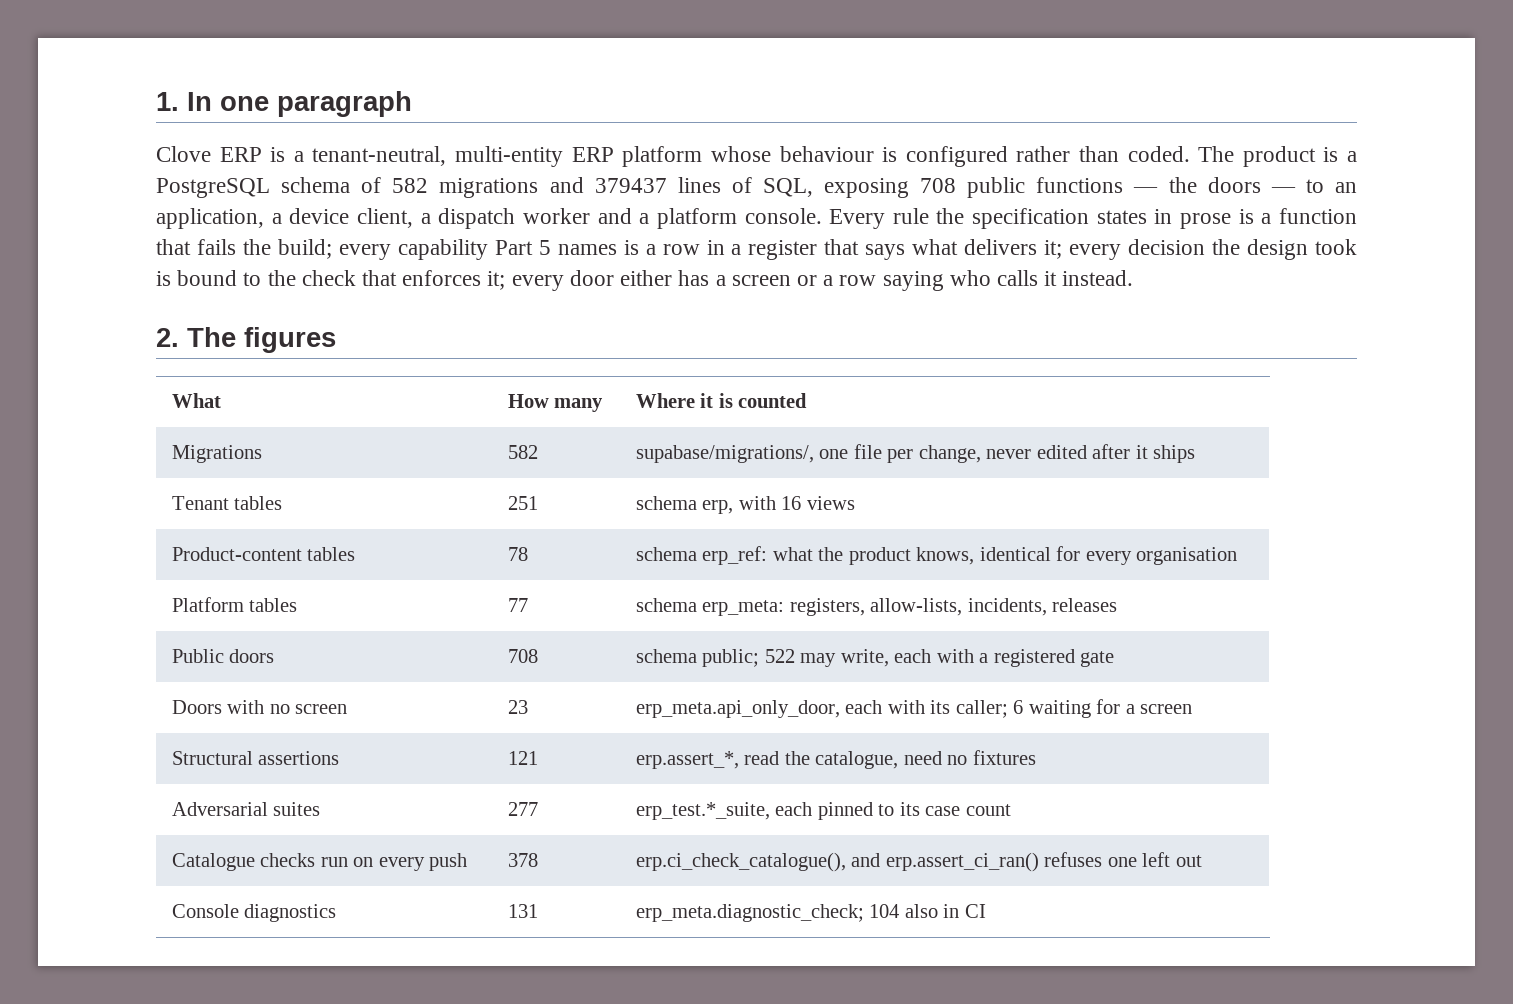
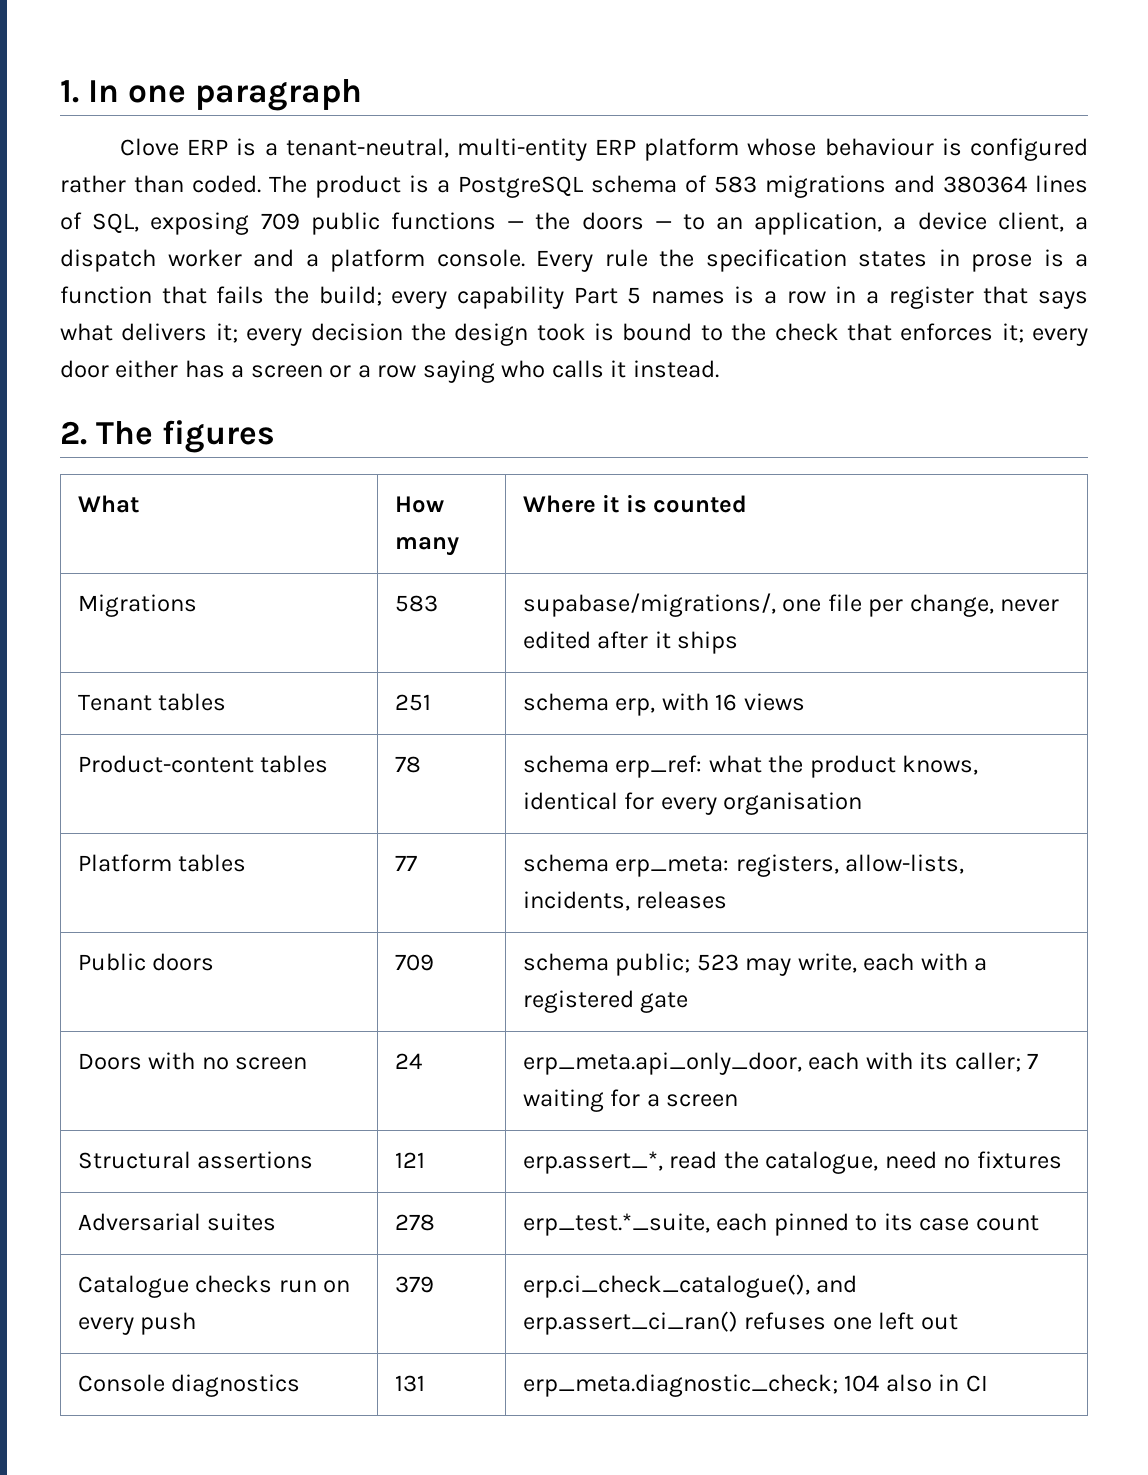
- The product is a PostgreSQL schema of 582 migrations and 379437 lines of SQL, exposing 708 public functions — the doors — to an application, a device client, a dispatch worker and a platform console.
+ The product is a PostgreSQL schema of 583 migrations and 380364 lines of SQL, exposing 709 public functions — the doors — to an application, a device client, a dispatch worker and a platform console.
- Migrations | 582 | supabase/migrations/, one file per change, never edited after it ships
+ Migrations | 583 | supabase/migrations/, one file per change, never edited after it ships
- Public doors | 708 | schema public; 522 may write, each with a registered gate
+ Public doors | 709 | schema public; 523 may write, each with a registered gate
- Doors with no screen | 23 | erp_meta.api_only_door, each with its caller; 6 waiting for a screen
+ Doors with no screen | 24 | erp_meta.api_only_door, each with its caller; 7 waiting for a screen
- Adversarial suites | 277 | erp_test.*_suite, each pinned to its case count
+ Adversarial suites | 278 | erp_test.*_suite, each pinned to its case count
- Catalogue checks run on every push | 378 | erp.ci_check_catalogue(), and erp.assert_ci_ran() refuses one left out
+ Catalogue checks run on every push | 379 | erp.ci_check_catalogue(), and erp.assert_ci_ran() refuses one left out

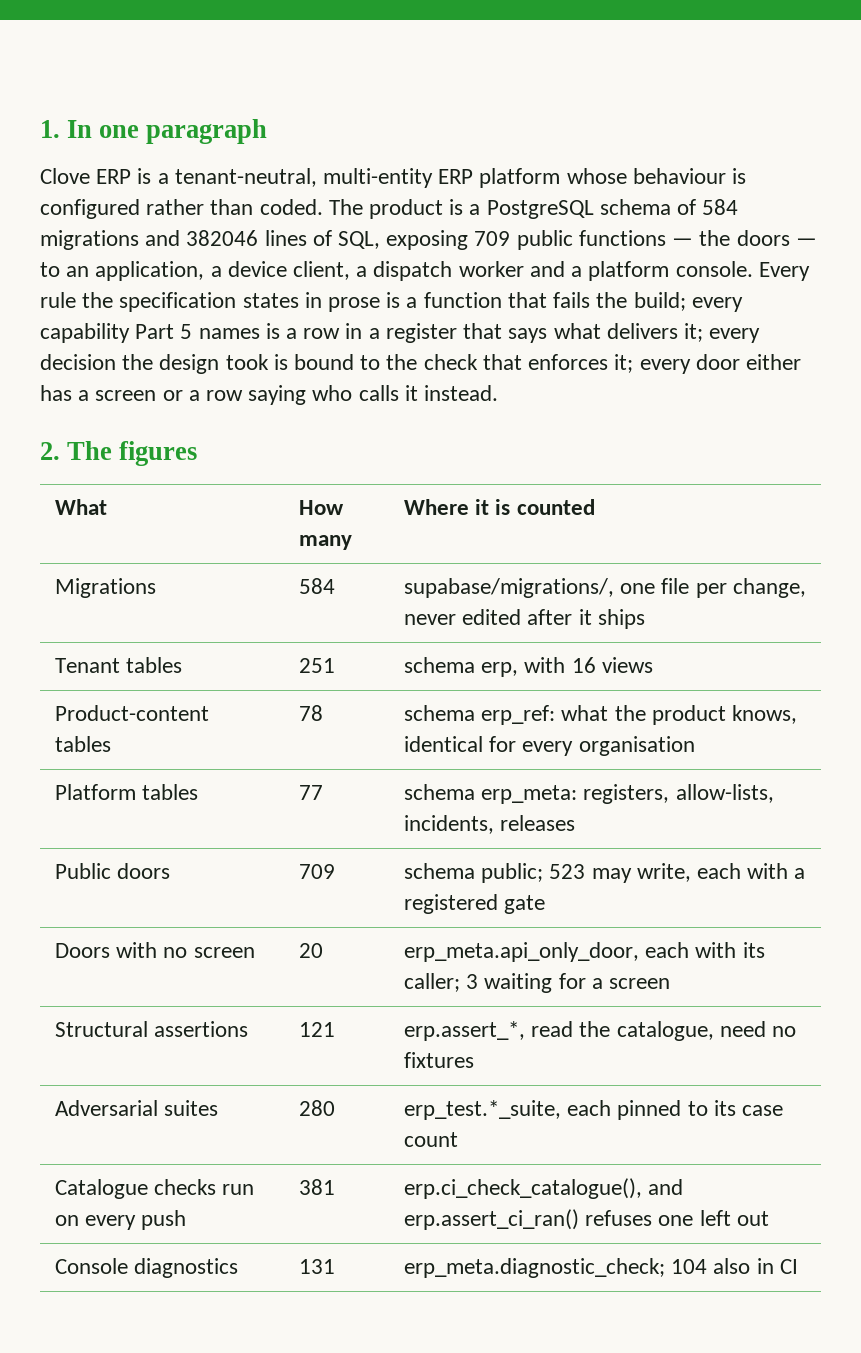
- The product is a PostgreSQL schema of 583 migrations and 380364 lines of SQL, exposing 709 public functions — the doors — to an application, a device client, a dispatch worker and a platform console.
+ The product is a PostgreSQL schema of 584 migrations and 382046 lines of SQL, exposing 709 public functions — the doors — to an application, a device client, a dispatch worker and a platform console.
- Migrations | 583 | supabase/migrations/, one file per change, never edited after it ships
+ Migrations | 584 | supabase/migrations/, one file per change, never edited after it ships
- Doors with no screen | 24 | erp_meta.api_only_door, each with its caller; 7 waiting for a screen
+ Doors with no screen | 20 | erp_meta.api_only_door, each with its caller; 3 waiting for a screen
- Adversarial suites | 278 | erp_test.*_suite, each pinned to its case count
+ Adversarial suites | 280 | erp_test.*_suite, each pinned to its case count
- Catalogue checks run on every push | 379 | erp.ci_check_catalogue(), and erp.assert_ci_ran() refuses one left out
+ Catalogue checks run on every push | 381 | erp.ci_check_catalogue(), and erp.assert_ci_ran() refuses one left out

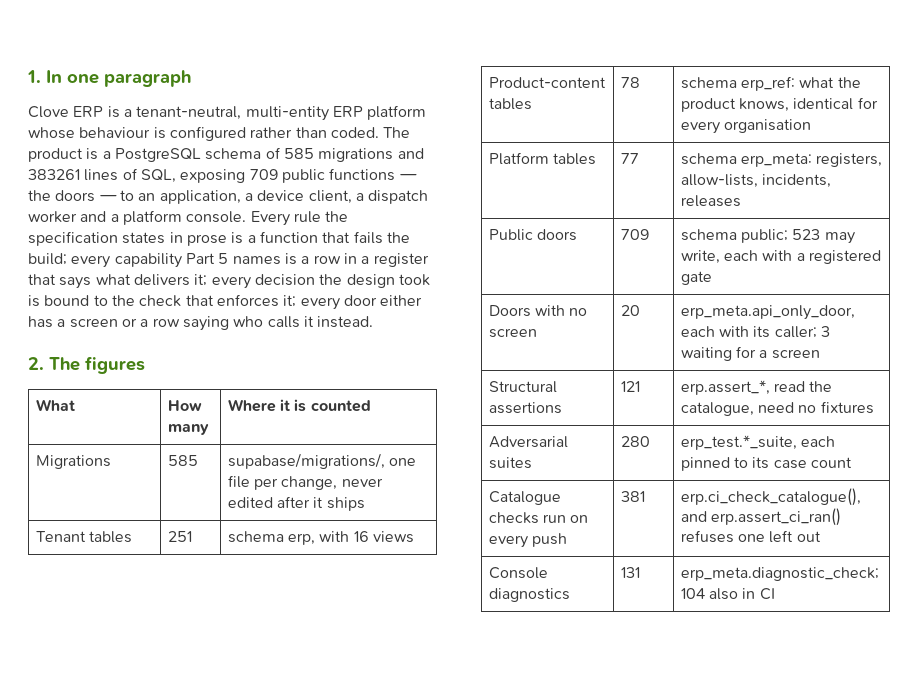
- The product is a PostgreSQL schema of 584 migrations and 382046 lines of SQL, exposing 709 public functions — the doors — to an application, a device client, a dispatch worker and a platform console.
+ The product is a PostgreSQL schema of 585 migrations and 383261 lines of SQL, exposing 709 public functions — the doors — to an application, a device client, a dispatch worker and a platform console.
- Migrations | 584 | supabase/migrations/, one file per change, never edited after it ships
+ Migrations | 585 | supabase/migrations/, one file per change, never edited after it ships

